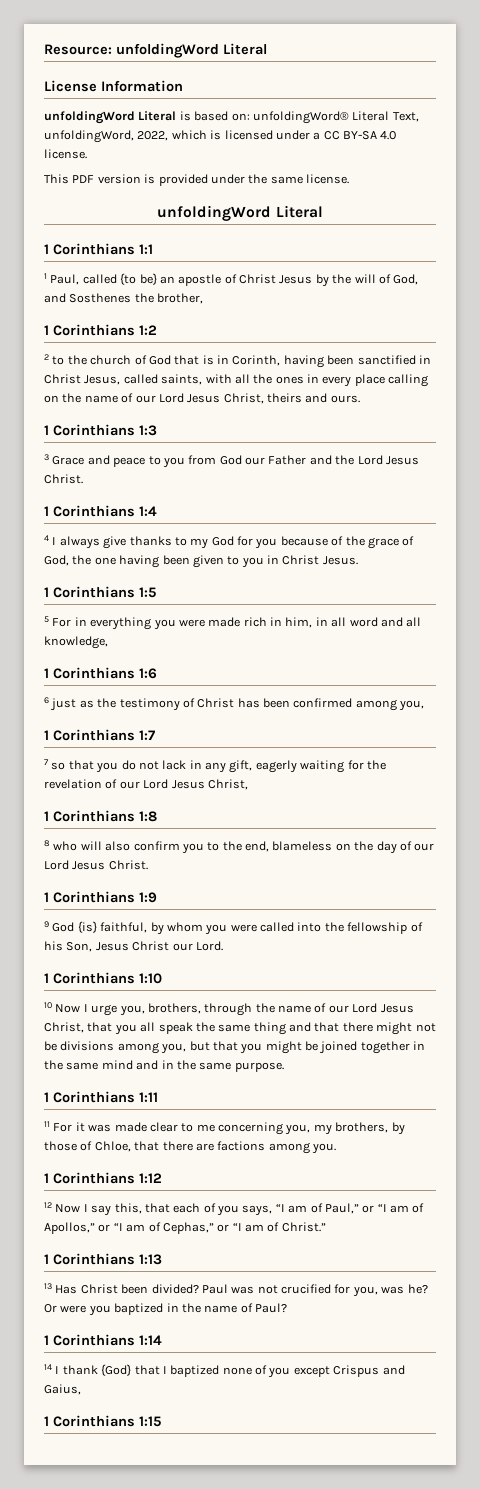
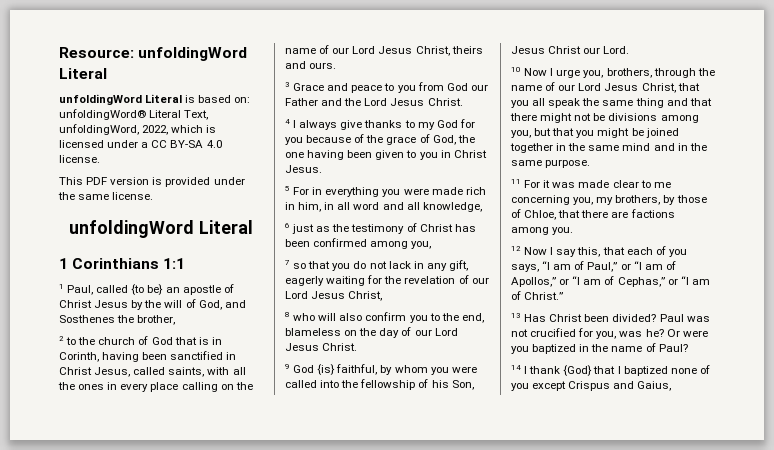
- License Information
- 1 Corinthians 1:2
- 1 Corinthians 1:3
- 1 Corinthians 1:4
- 1 Corinthians 1:5
- 1 Corinthians 1:6
- 1 Corinthians 1:7
- 1 Corinthians 1:8
- 1 Corinthians 1:9
- 1 Corinthians 1:10
- 1 Corinthians 1:11
- 1 Corinthians 1:12
- 1 Corinthians 1:13
- 1 Corinthians 1:14
- 1 Corinthians 1:15

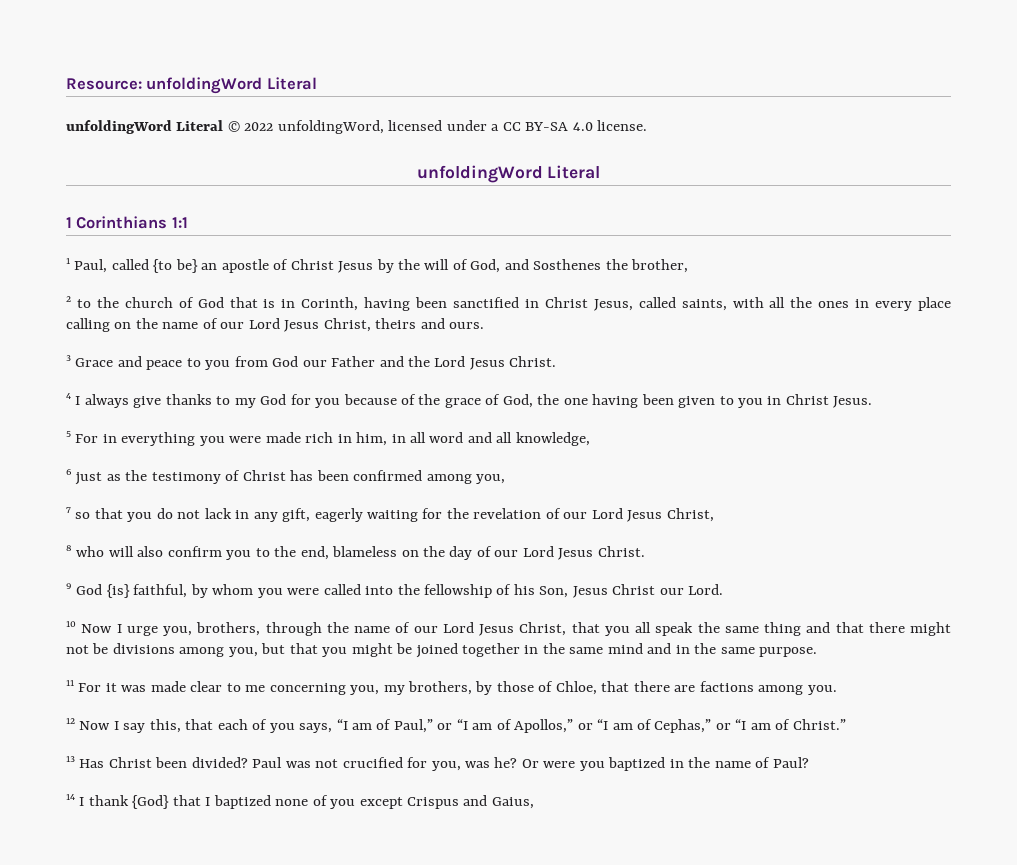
- unfoldingWord Literal is based on: unfoldingWord® Literal Text, unfoldingWord, 2022, which is licensed under a CC BY-SA 4.0 license.
+ unfoldingWord Literal © 2022 unfoldingWord, licensed under a CC BY-SA 4.0 license.
- This PDF version is provided under the same license.

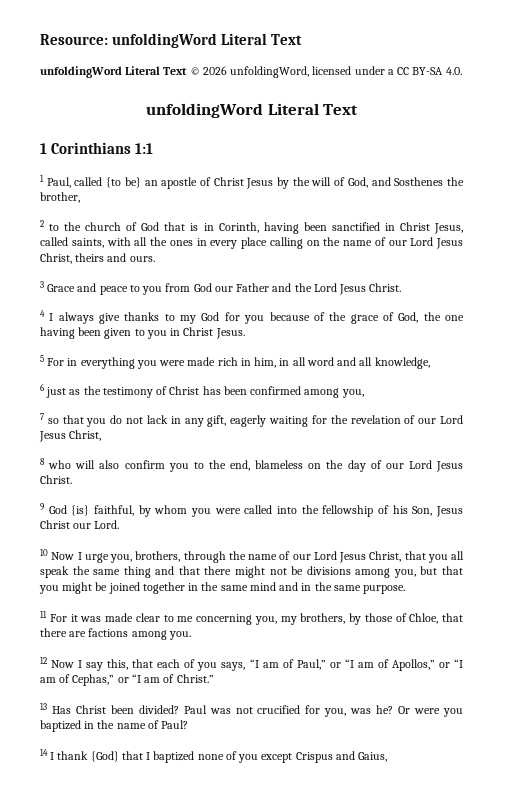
- Resource: unfoldingWord Literal
- unfoldingWord Literal © 2022 unfoldingWord, licensed under a CC BY-SA 4.0 license.
- unfoldingWord Literal
+ Resource: unfoldingWord Literal Text
+ unfoldingWord Literal Text © 2026 unfoldingWord, licensed under a CC BY-SA 4.0.
+ unfoldingWord Literal Text

